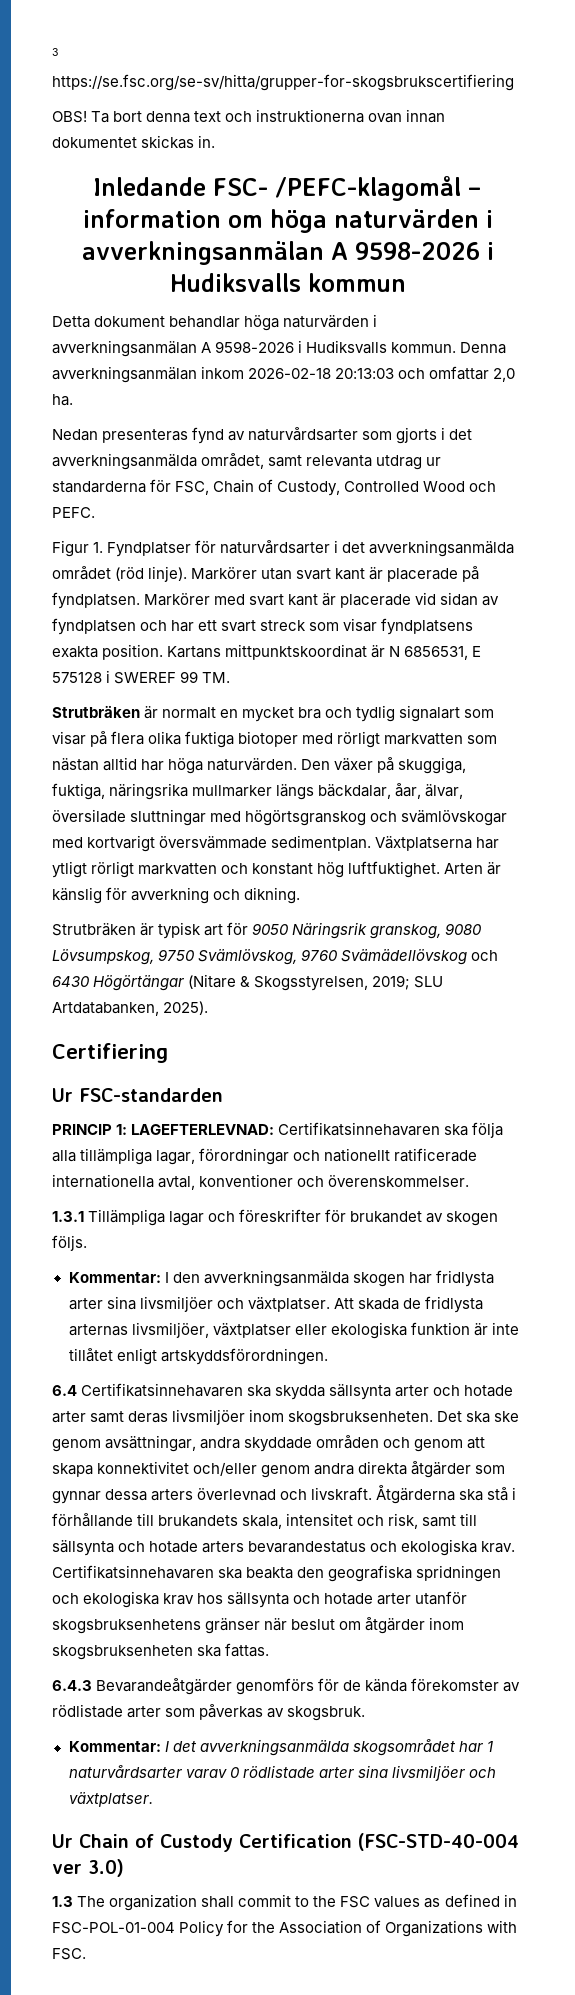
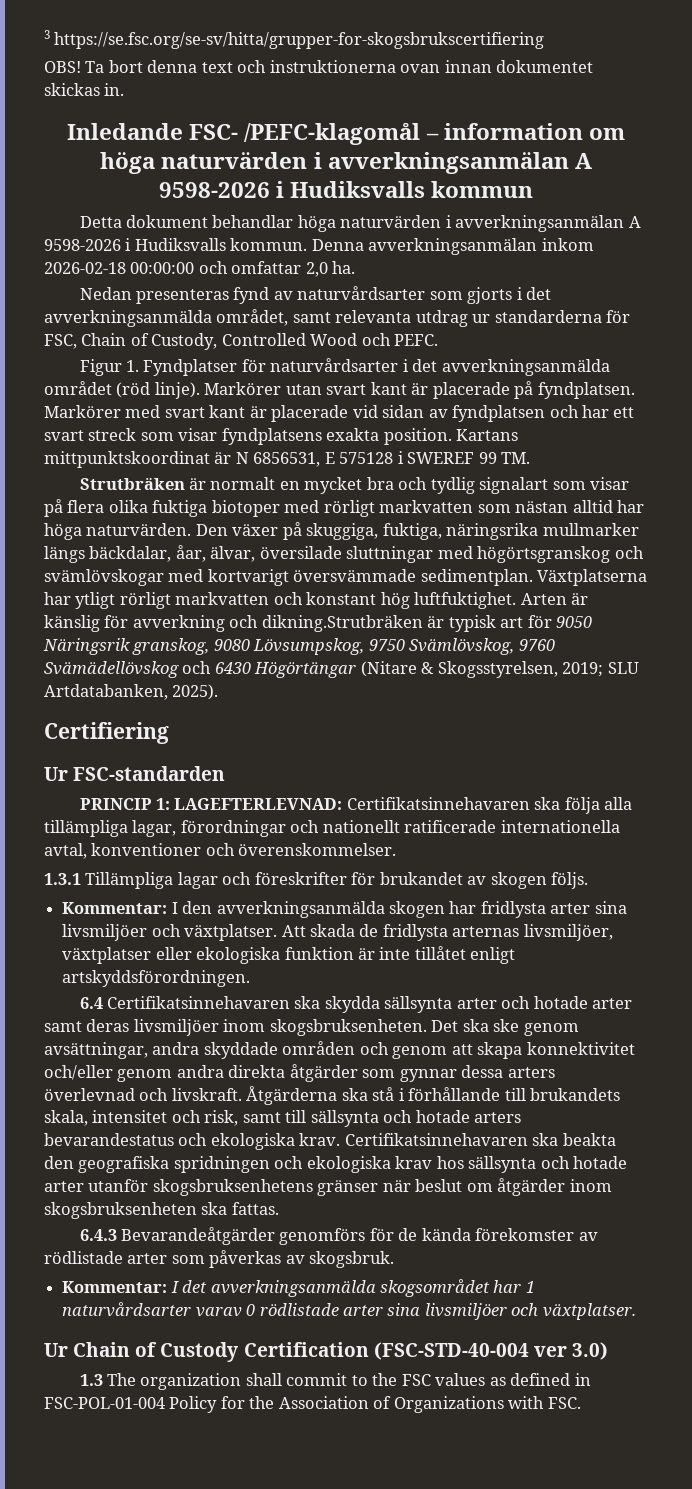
- Denna avverkningsanmälan inkom 2026-02-18 20:13:03 och omfattar 2,0 ha.
+ Denna avverkningsanmälan inkom 2026-02-18 00:00:00 och omfattar 2,0 ha.
- Arten är känslig för avverkning och dikning.
- Strutbräken är typisk art för 9050 Näringsrik granskog, 9080 Lövsumpskog, 9750 Svämlövskog, 9760 Svämädellövskog och 6430 Högörtängar (Nitare & Skogsstyrelsen, 2019; SLU Artdatabanken, 2025).
+ Arten är känslig för avverkning och dikning.Strutbräken är typisk art för 9050 Näringsrik granskog, 9080 Lövsumpskog, 9750 Svämlövskog, 9760 Svämädellövskog och 6430 Högörtängar (Nitare & Skogsstyrelsen, 2019; SLU Artdatabanken, 2025).

